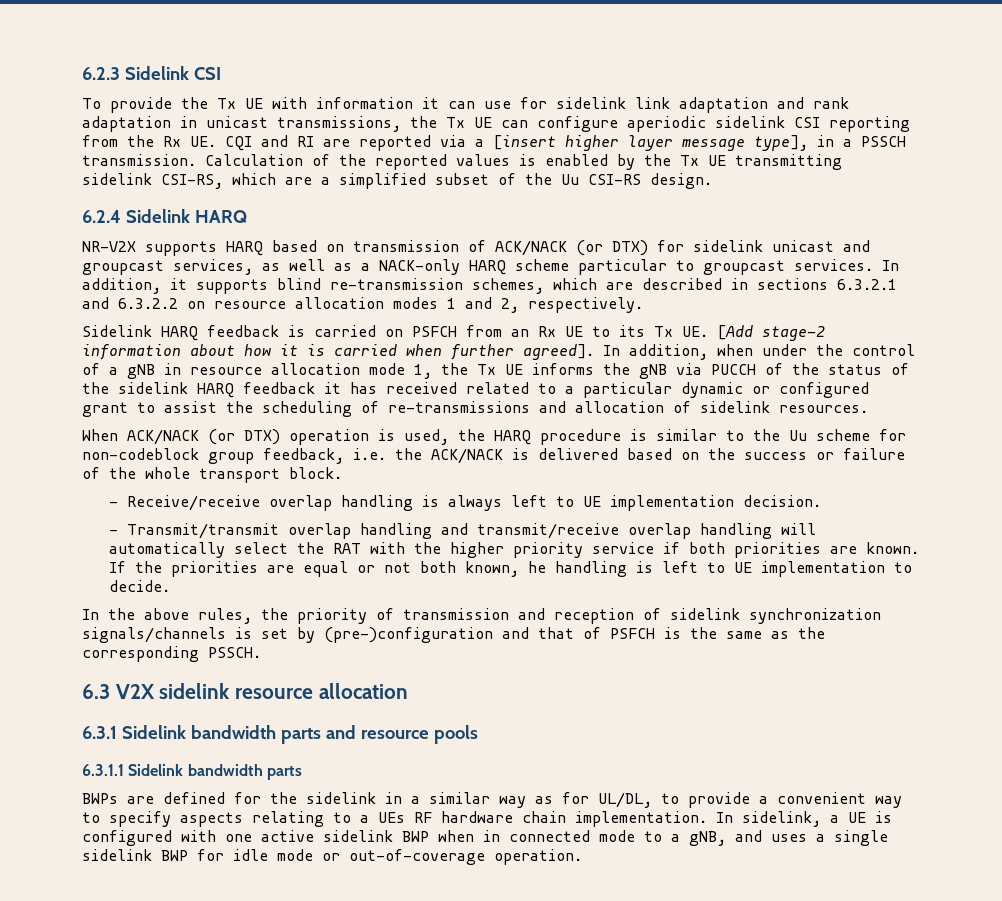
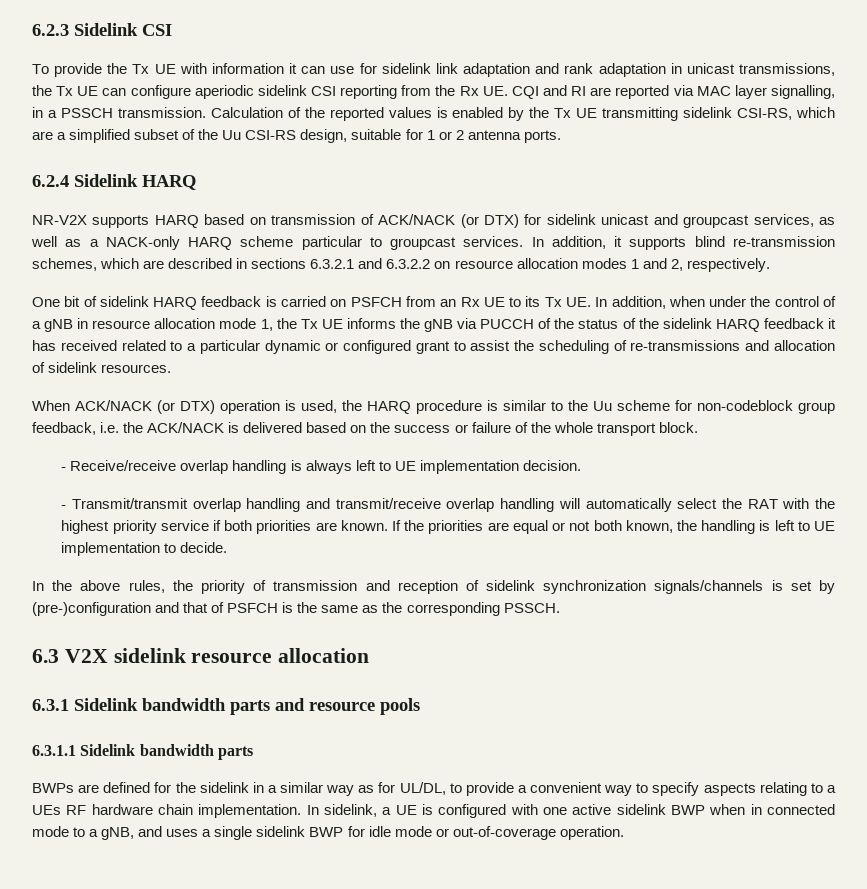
- To provide the Tx UE with information it can use for sidelink link adaptation and rank adaptation in unicast transmissions, the Tx UE can configure aperiodic sidelink CSI reporting from the Rx UE. CQI and RI are reported via a [insert higher layer message type], in a PSSCH transmission.
+ To provide the Tx UE with information it can use for sidelink link adaptation and rank adaptation in unicast transmissions, the Tx UE can configure aperiodic sidelink CSI reporting from the Rx UE. CQI and RI are reported via MAC layer signalling, in a PSSCH transmission.
- Calculation of the reported values is enabled by the Tx UE transmitting sidelink CSI-RS, which are a simplified subset of the Uu CSI-RS design.
+ Calculation of the reported values is enabled by the Tx UE transmitting sidelink CSI-RS, which are a simplified subset of the Uu CSI-RS design, suitable for 1 or 2 antenna ports.
- Sidelink HARQ feedback is carried on PSFCH from an Rx UE to its Tx UE. [Add stage-2 information about how it is carried when further agreed]. In addition, when under the control of a gNB in resource allocation mode 1, the Tx UE informs the gNB via PUCCH of the status of the sidelink HARQ feedback it has received related to a particular dynamic or configured grant to assist the scheduling of re-transmissions and allocation of sidelink resources.
+ One bit of sidelink HARQ feedback is carried on PSFCH from an Rx UE to its Tx UE. In addition, when under the control of a gNB in resource allocation mode 1, the Tx UE informs the gNB via PUCCH of the status of the sidelink HARQ feedback it has received related to a particular dynamic or configured grant to assist the scheduling of re-transmissions and allocation of sidelink resources.
- - Transmit/transmit overlap handling and transmit/receive overlap handling will automatically select the RAT with the higher priority service if both priorities are known.
+ - Transmit/transmit overlap handling and transmit/receive overlap handling will automatically select the RAT with the highest priority service if both priorities are known.
- If the priorities are equal or not both known, he handling is left to UE implementation to decide.
+ If the priorities are equal or not both known, the handling is left to UE implementation to decide.

